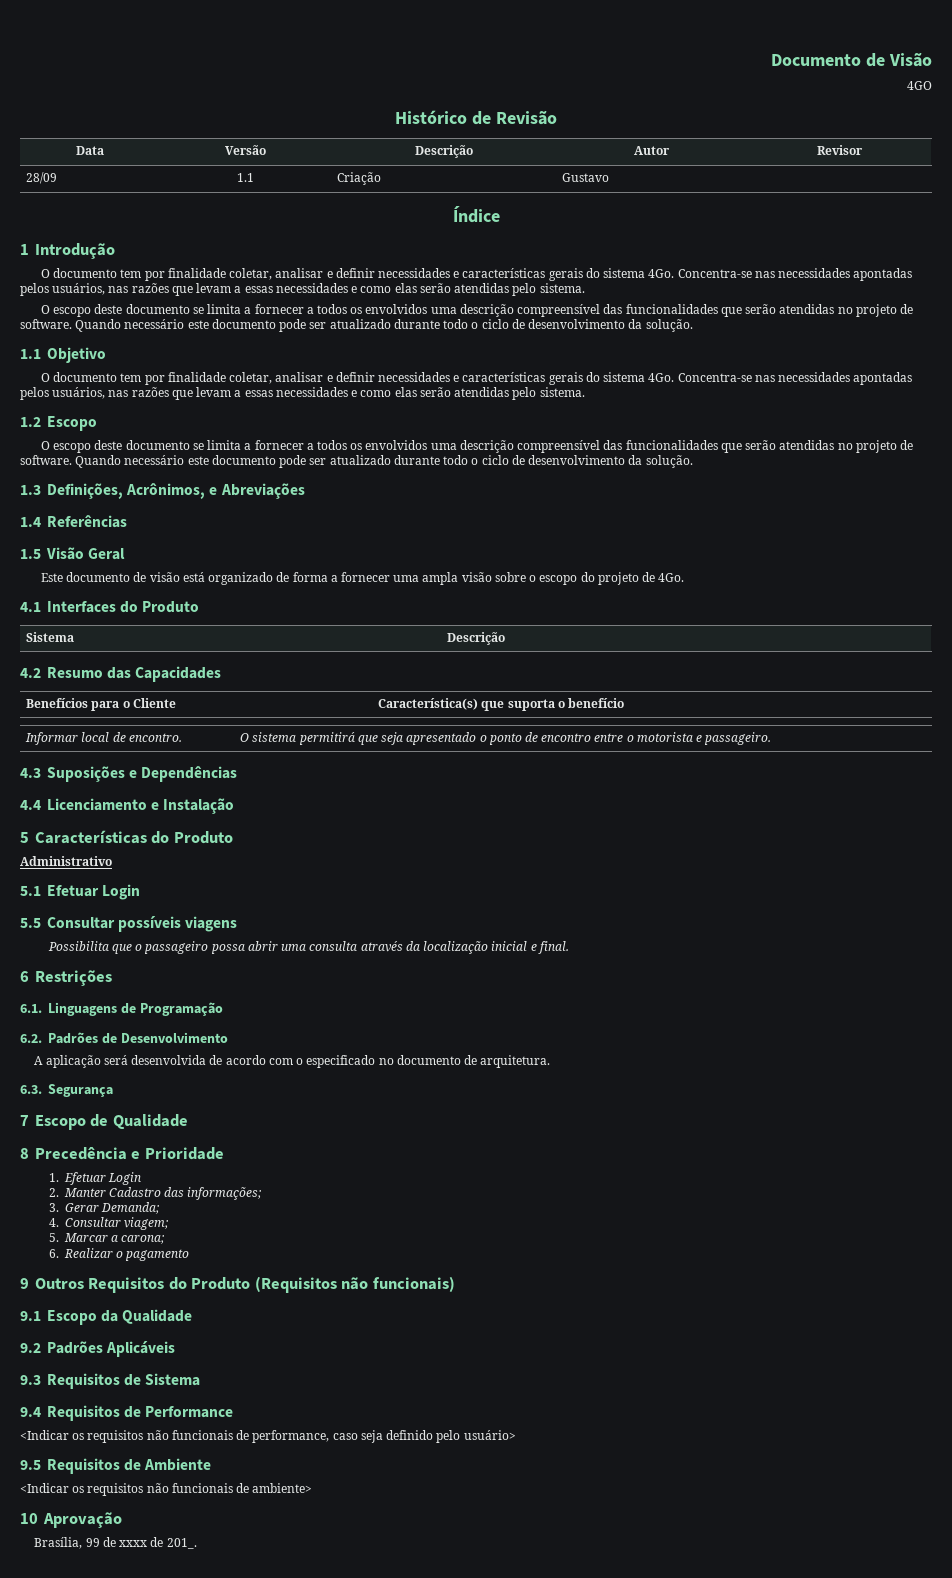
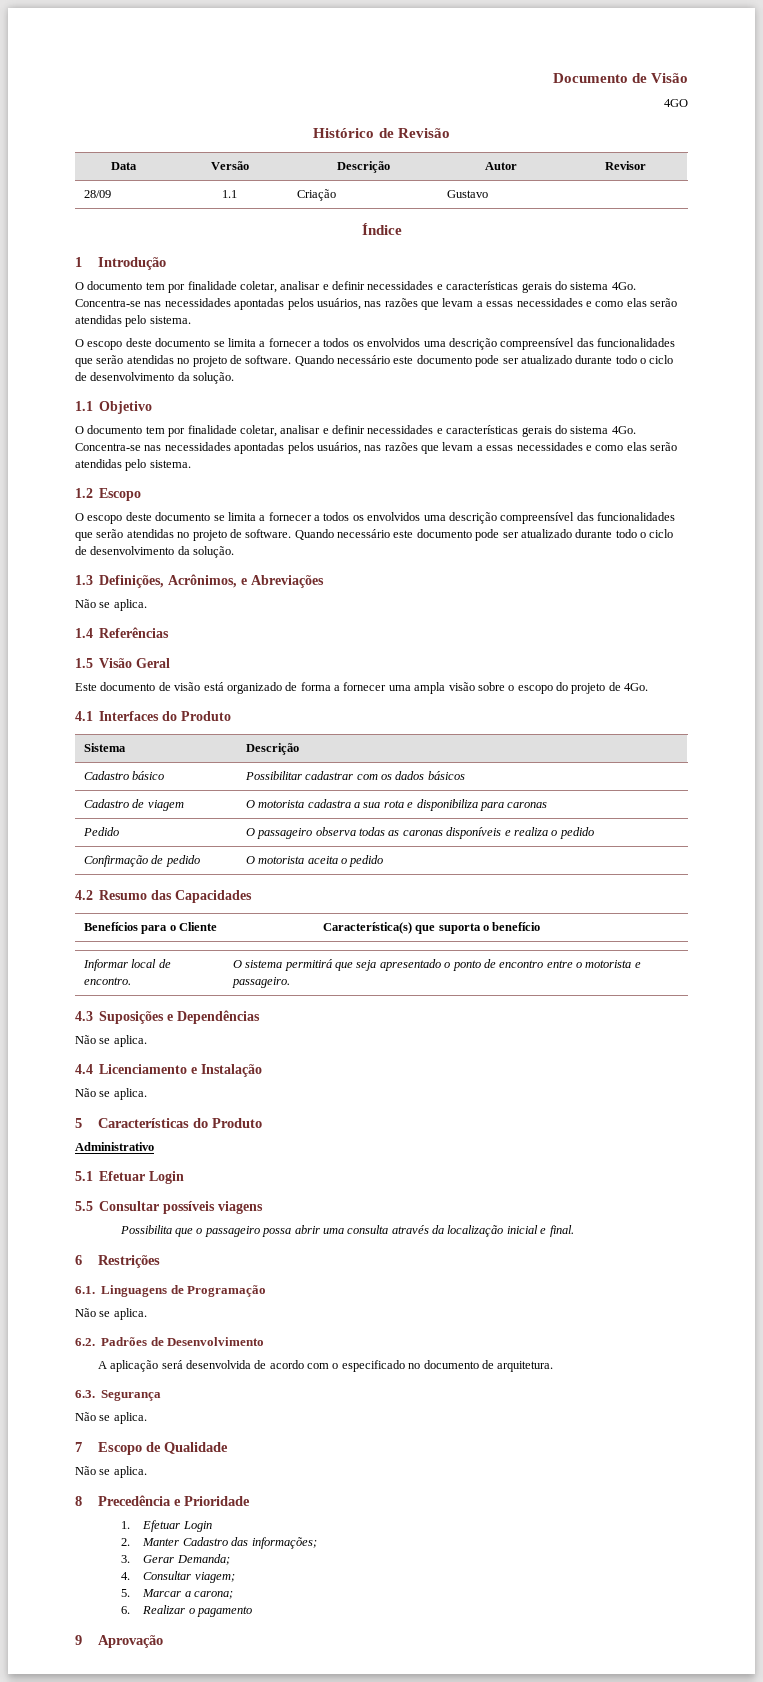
  1.3 Definições, Acrônimos, e Abreviações
+ Não se aplica.
+ Cadastro básico | Possibilitar cadastrar com os dados básicos
+ Cadastro de viagem | O motorista cadastra a sua rota e disponibiliza para caronas
+ Pedido | O passageiro observa todas as caronas disponíveis e realiza o pedido
+ Confirmação de pedido | O motorista aceita o pedido
  4.3 Suposições e Dependências
+ Não se aplica.
  4.4 Licenciamento e Instalação
+ Não se aplica.
  6.1. Linguagens de Programação
+ Não se aplica.
  6.3. Segurança
+ Não se aplica.
  7 Escopo de Qualidade
+ Não se aplica.
- 9 Outros Requisitos do Produto (Requisitos não funcionais)
- 9.1 Escopo da Qualidade
- 9.2 Padrões Aplicáveis
- 9.3 Requisitos de Sistema
- 9.4 Requisitos de Performance
- <Indicar os requisitos não funcionais de performance, caso seja definido pelo usuário>
- 9.5 Requisitos de Ambiente
- <Indicar os requisitos não funcionais de ambiente>
- 10 Aprovação
- Brasília, 99 de xxxx de 201_.
+ 9 Aprovação

